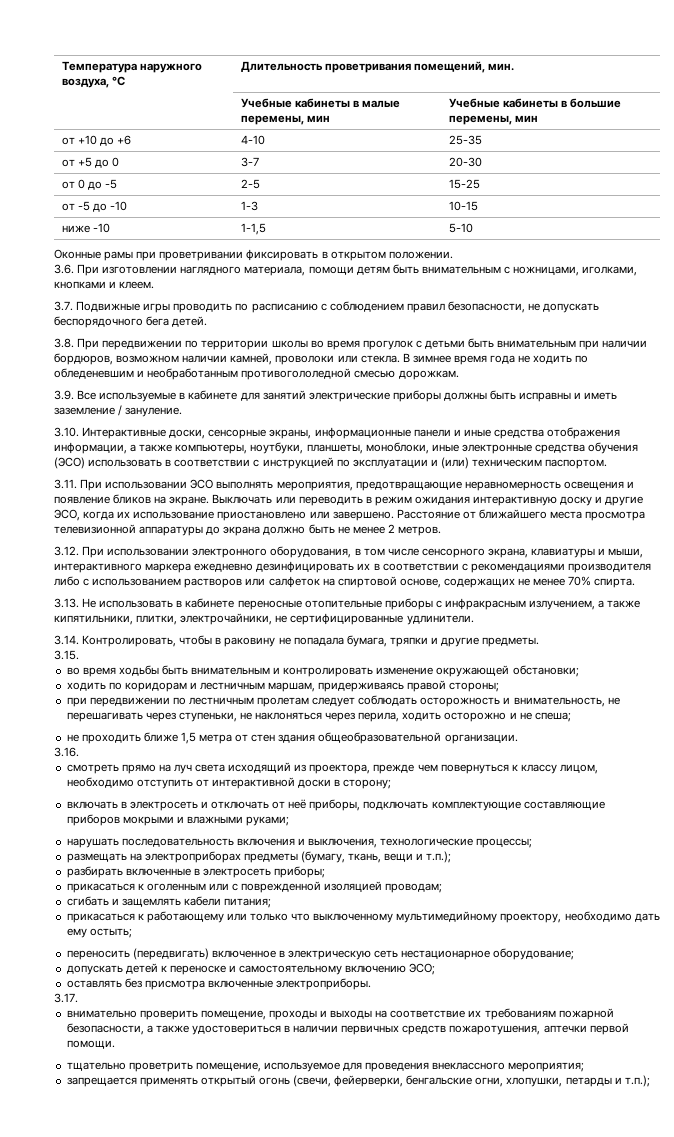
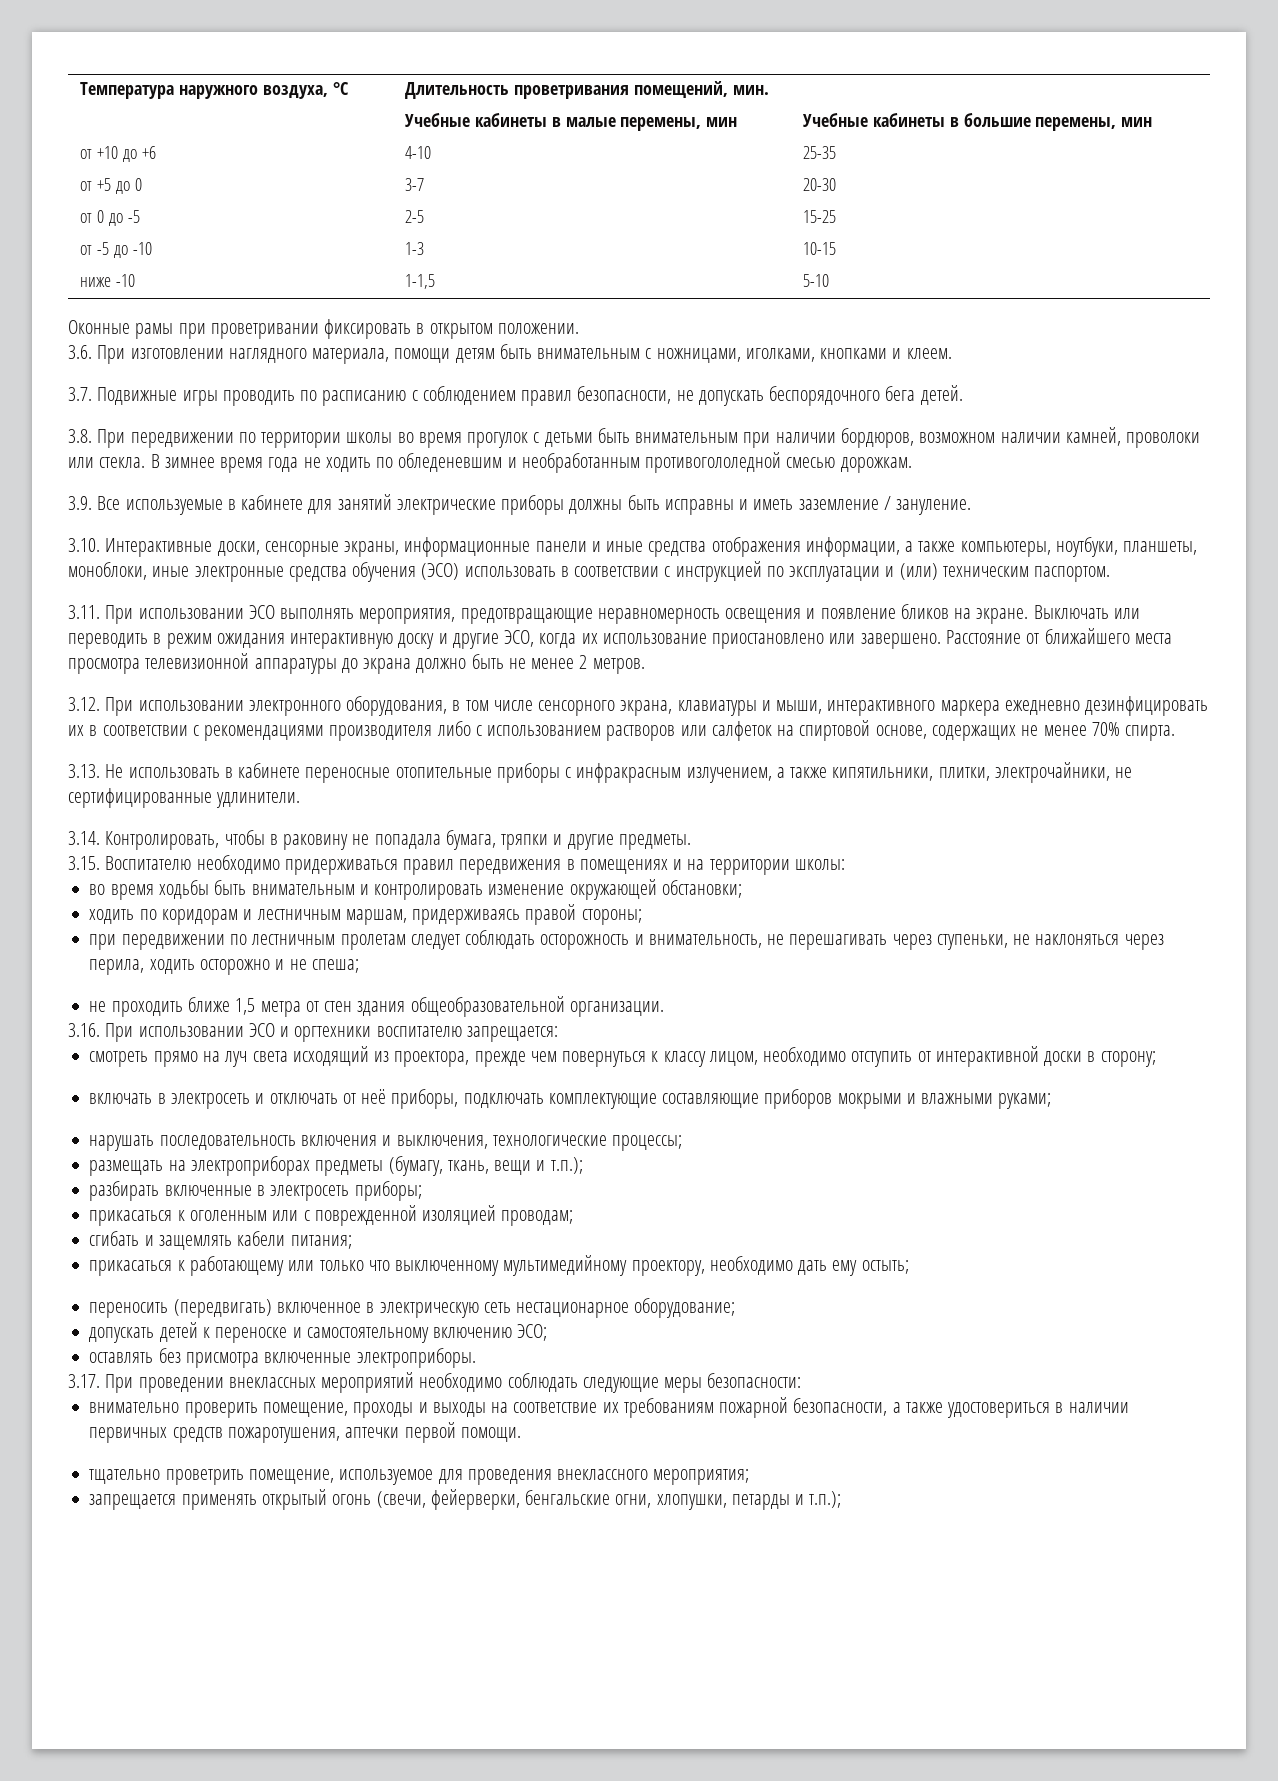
- 3.15.
+ 3.15. Воспитателю необходимо придерживаться правил передвижения в помещениях и на территории школы:
- 3.16.
+ 3.16. При использовании ЭСО и оргтехники воспитателю запрещается:
- 3.17.
+ 3.17. При проведении внеклассных мероприятий необходимо соблюдать следующие меры безопасности:

